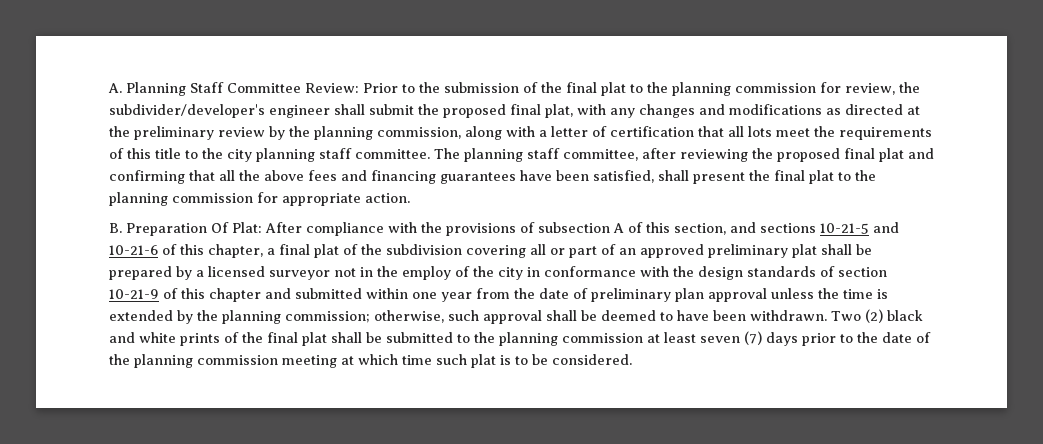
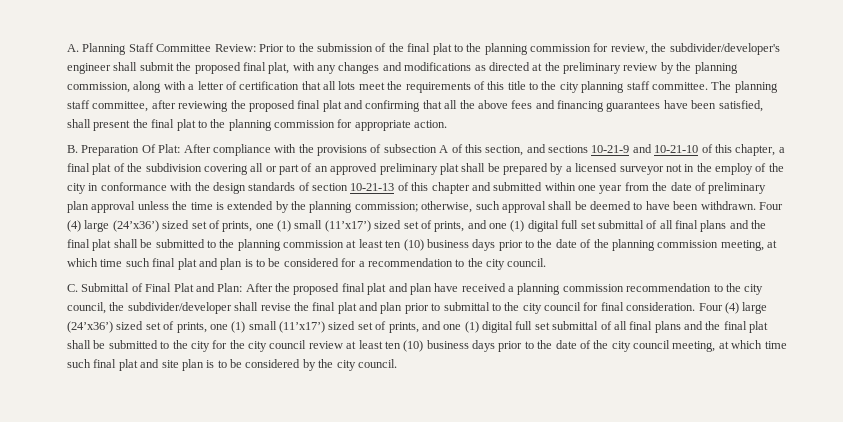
- After compliance with the provisions of subsection A of this section, and sections 10-21-5 and 10-21-6 of this chapter, a final plat of the subdivision covering all or part of an approved preliminary plat shall be prepared by a licensed surveyor not in the employ of the city in conformance with the design standards of section 10-21-9 of this chapter and submitted within one year from the date of preliminary plan approval unless the time is extended by the planning commission;
+ After compliance with the provisions of subsection A of this section, and sections 10-21-9 and 10-21-10 of this chapter, a final plat of the subdivision covering all or part of an approved preliminary plat shall be prepared by a licensed surveyor not in the employ of the city in conformance with the design standards of section 10-21-13 of this chapter and submitted within one year from the date of preliminary plan approval unless the time is extended by the planning commission;
- Two (2) black and white prints of the final plat shall be submitted to the planning commission at least seven (7) days prior to the date of the planning commission meeting at which time such plat is to be considered.
+ Four (4) large (24’x36’) sized set of prints, one (1) small (11’x17’) sized set of prints, and one (1) digital full set submittal of all final plans and the final plat shall be submitted to the planning commission at least ten (10) business days prior to the date of the planning commission meeting, at which time such final plat and plan is to be considered for a recommendation to the city council.
+ C. Submittal of Final Plat and Plan: After the proposed final plat and plan have received a planning commission recommendation to the city council, the subdivider/developer shall revise the final plat and plan prior to submittal to the city council for final consideration. Four (4) large (24’x36’) sized set of prints, one (1) small (11’x17’) sized set of prints, and one (1) digital full set submittal of all final plans and the final plat shall be submitted to the city for the city council review at least ten (10) business days prior to the date of the city council meeting, at which time such final plat and site plan is to be considered by the city council.

